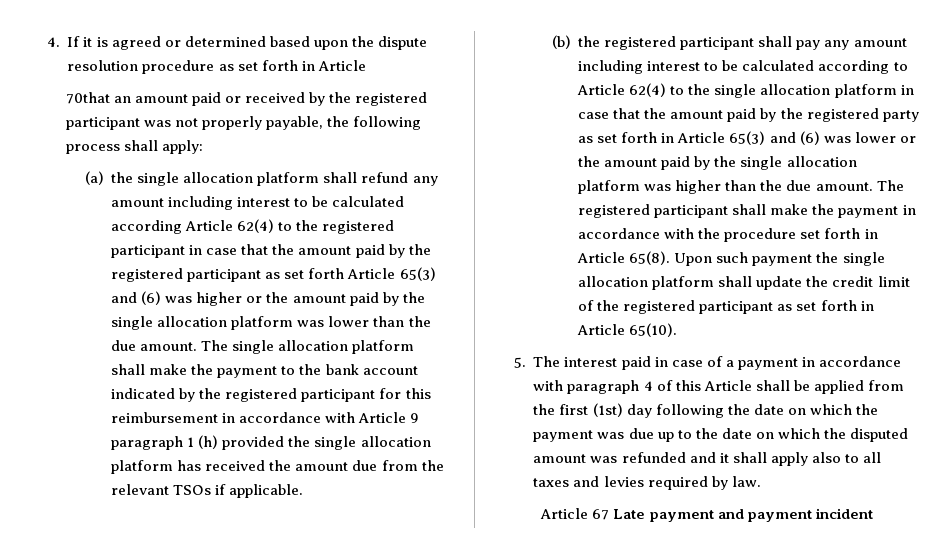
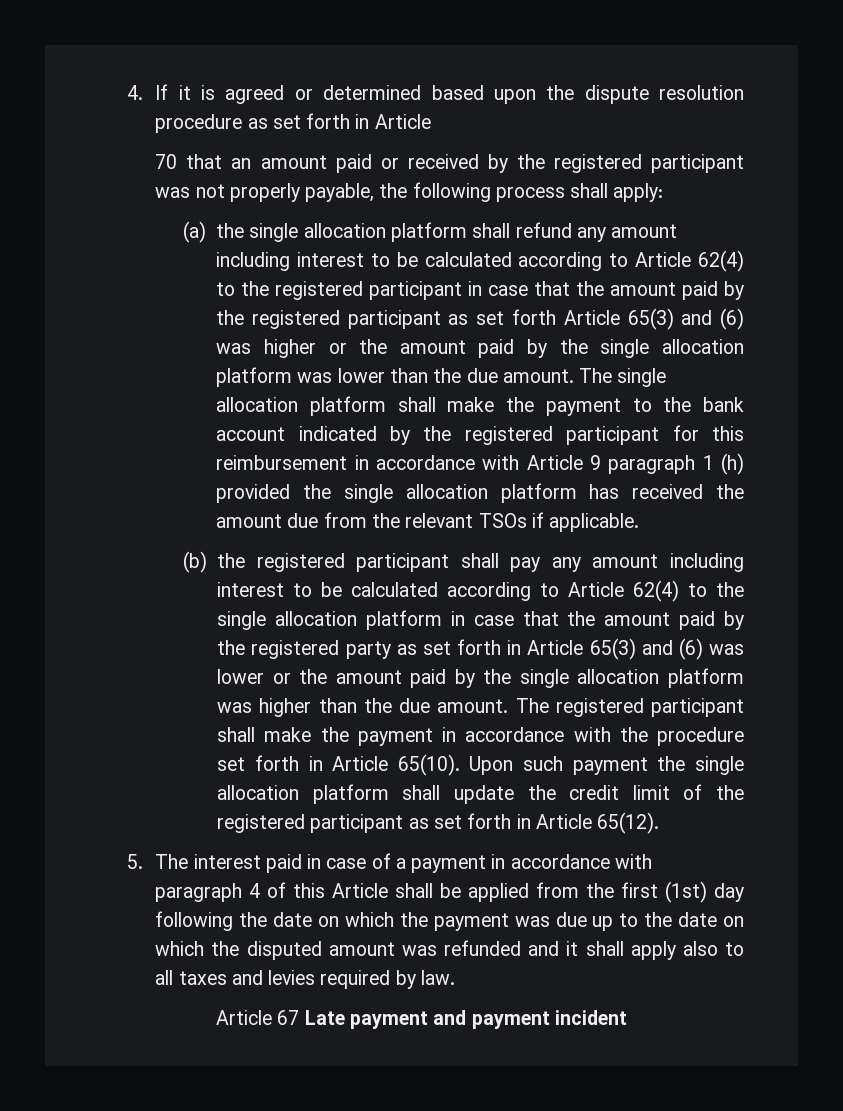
- 70that an amount paid or received by the registered participant was not properly payable, the following process shall apply:
+ 70 that an amount paid or received by the registered participant was not properly payable, the following process shall apply:
- (a) the single allocation platform shall refund any amount including interest to be calculated according Article 62(4) to the registered participant in case that the amount paid by the registered participant as set forth Article 65(3) and (6) was higher or the amount paid by the single allocation platform was lower than the due amount.
+ (a) the single allocation platform shall refund any amount including interest to be calculated according to Article 62(4) to the registered participant in case that the amount paid by the registered participant as set forth Article 65(3) and (6) was higher or the amount paid by the single allocation platform was lower than the due amount.
- The registered participant shall make the payment in accordance with the procedure set forth in Article 65(8).
+ The registered participant shall make the payment in accordance with the procedure set forth in Article 65(10).
- Upon such payment the single allocation platform shall update the credit limit of the registered participant as set forth in Article 65(10).
+ Upon such payment the single allocation platform shall update the credit limit of the registered participant as set forth in Article 65(12).

